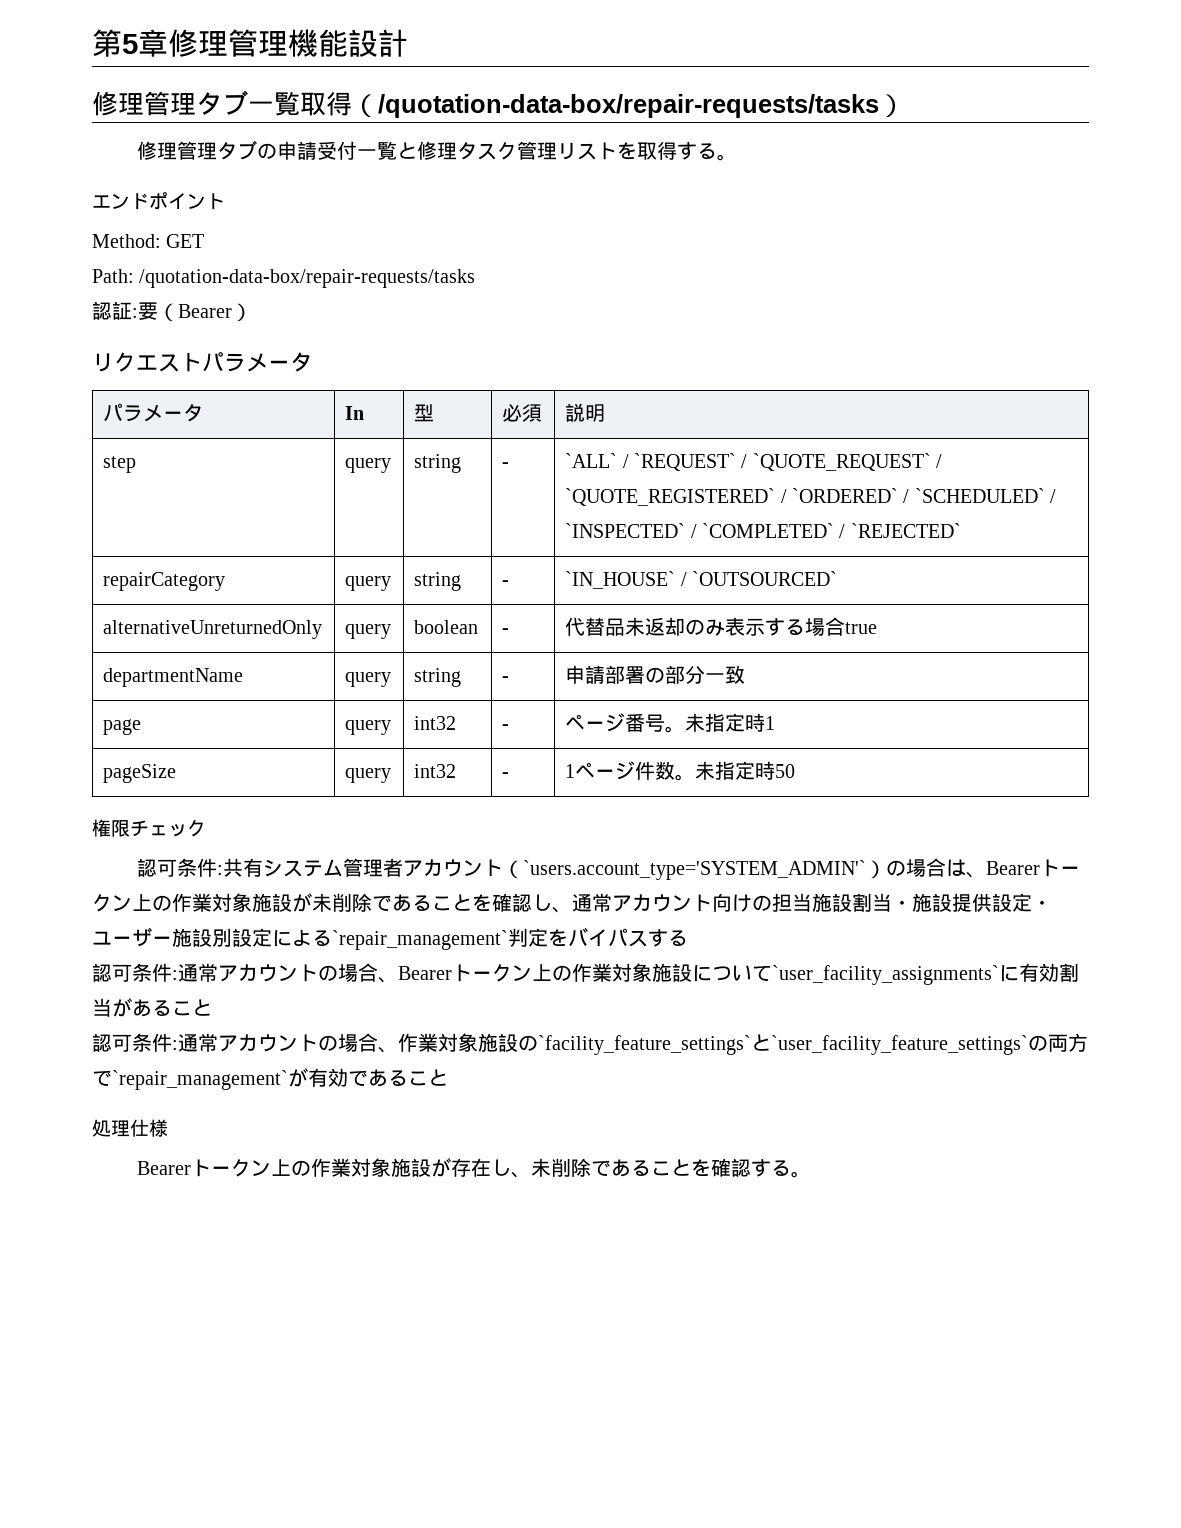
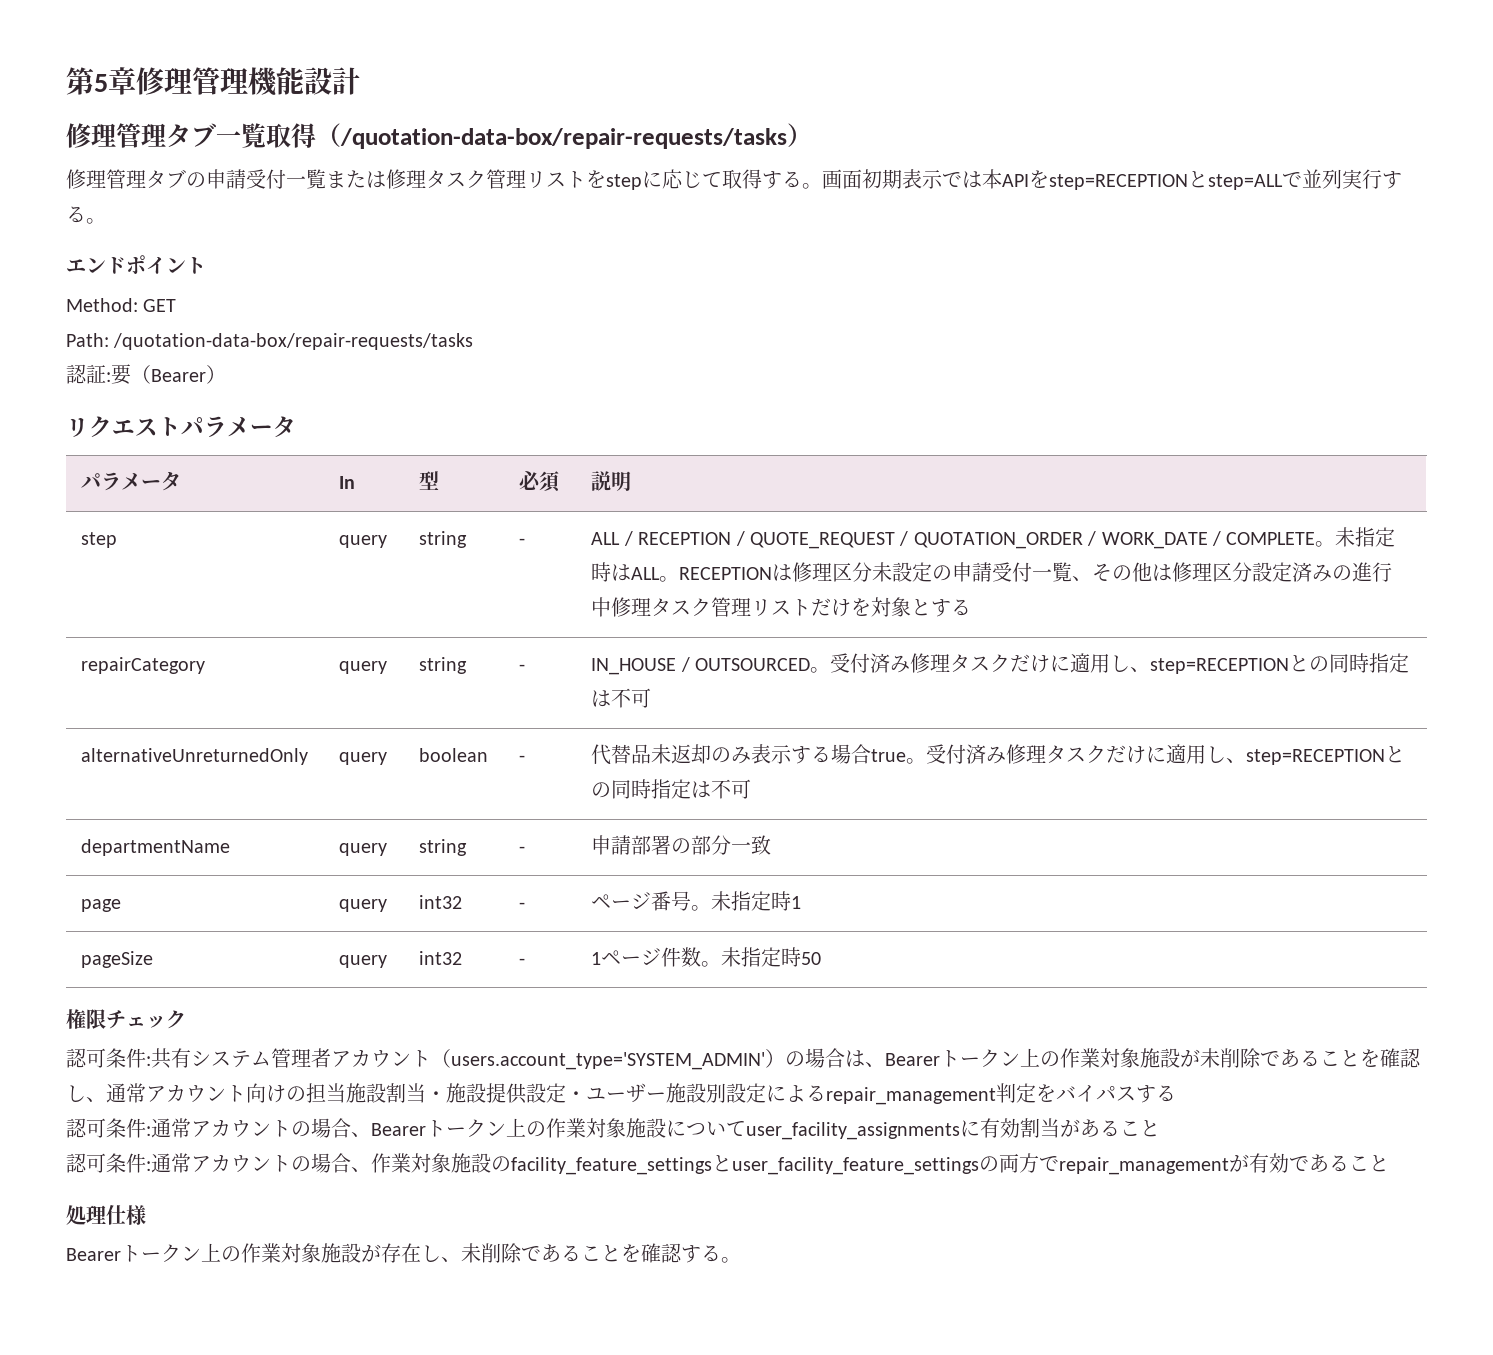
- 修理管理タブの申請受付一覧と修理タスク管理リストを取得する。
+ 修理管理タブの申請受付一覧または修理タスク管理リストをstepに応じて取得する。画面初期表示では本APIをstep=RECEPTIONとstep=ALLで並列実行する。
- `ALL` / `REQUEST` / `QUOTE_REQUEST` / `QUOTE_REGISTERED` / `ORDERED` / `SCHEDULED` / `INSPECTED` / `COMPLETED` / `REJECTED`
- repairCategory | query | string | - | `IN_HOUSE` / `OUTSOURCED`
+ ALL / RECEPTION / QUOTE_REQUEST / QUOTATION_ORDER / WORK_DATE / COMPLETE。未指定時はALL。RECEPTIONは修理区分未設定の申請受付一覧、その他は修理区分設定済みの進行中修理タスク管理リストだけを対象とする
+ repairCategory | query | string | - | IN_HOUSE / OUTSOURCED。受付済み修理タスクだけに適用し、step=RECEPTIONとの同時指定は不可
- alternativeUnreturnedOnly | query | boolean | - | 代替品未返却のみ表示する場合true
+ alternativeUnreturnedOnly | query | boolean | - | 代替品未返却のみ表示する場合true。受付済み修理タスクだけに適用し、step=RECEPTIONとの同時指定は不可
- 認可条件:共有システム管理者アカウント（`users.account_type='SYSTEM_ADMIN'`）の場合は、Bearerトークン上の作業対象施設が未削除であることを確認し、通常アカウント向けの担当施設割当・施設提供設定・ユーザー施設別設定による`repair_management`判定をバイパスする
+ 認可条件:共有システム管理者アカウント（users.account_type='SYSTEM_ADMIN'）の場合は、Bearerトークン上の作業対象施設が未削除であることを確認し、通常アカウント向けの担当施設割当・施設提供設定・ユーザー施設別設定によるrepair_management判定をバイパスする
- 認可条件:通常アカウントの場合、Bearerトークン上の作業対象施設について`user_facility_assignments`に有効割当があること
+ 認可条件:通常アカウントの場合、Bearerトークン上の作業対象施設についてuser_facility_assignmentsに有効割当があること
- 認可条件:通常アカウントの場合、作業対象施設の`facility_feature_settings`と`user_facility_feature_settings`の両方で`repair_management`が有効であること
+ 認可条件:通常アカウントの場合、作業対象施設のfacility_feature_settingsとuser_facility_feature_settingsの両方でrepair_managementが有効であること

